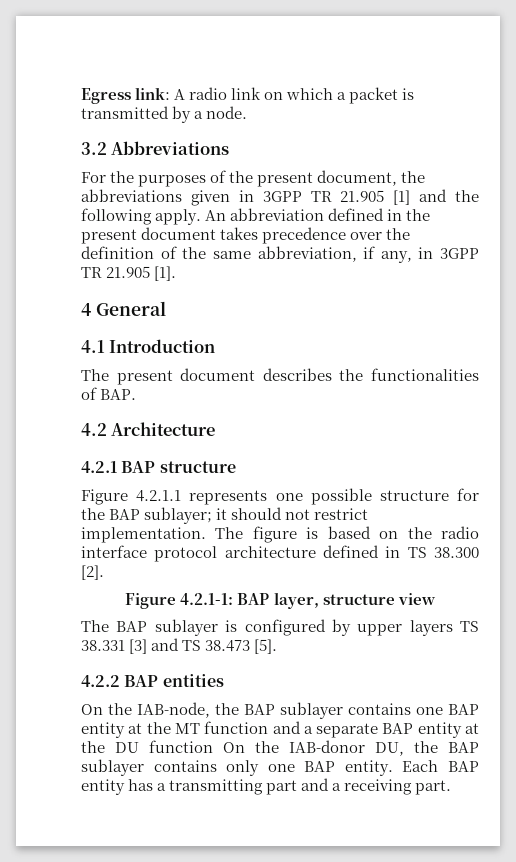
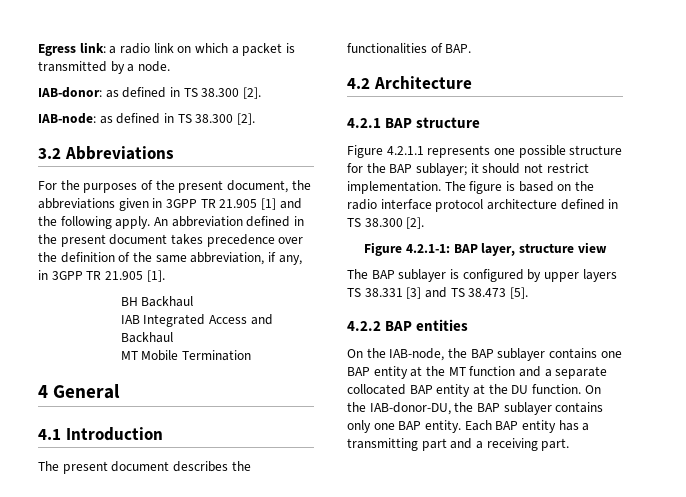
- Egress link: A radio link on which a packet is transmitted by a node.
+ Egress link: a radio link on which a packet is transmitted by a node.
+ IAB-donor: as defined in TS 38.300 [2].
+ IAB-node: as defined in TS 38.300 [2].
+ BH Backhaul
+ IAB Integrated Access and Backhaul
+ MT Mobile Termination
- On the IAB-node, the BAP sublayer contains one BAP entity at the MT function and a separate BAP entity at the DU function On the IAB-donor DU, the BAP sublayer contains only one BAP entity.
+ On the IAB-node, the BAP sublayer contains one BAP entity at the MT function and a separate collocated BAP entity at the DU function. On the IAB-donor-DU, the BAP sublayer contains only one BAP entity.

